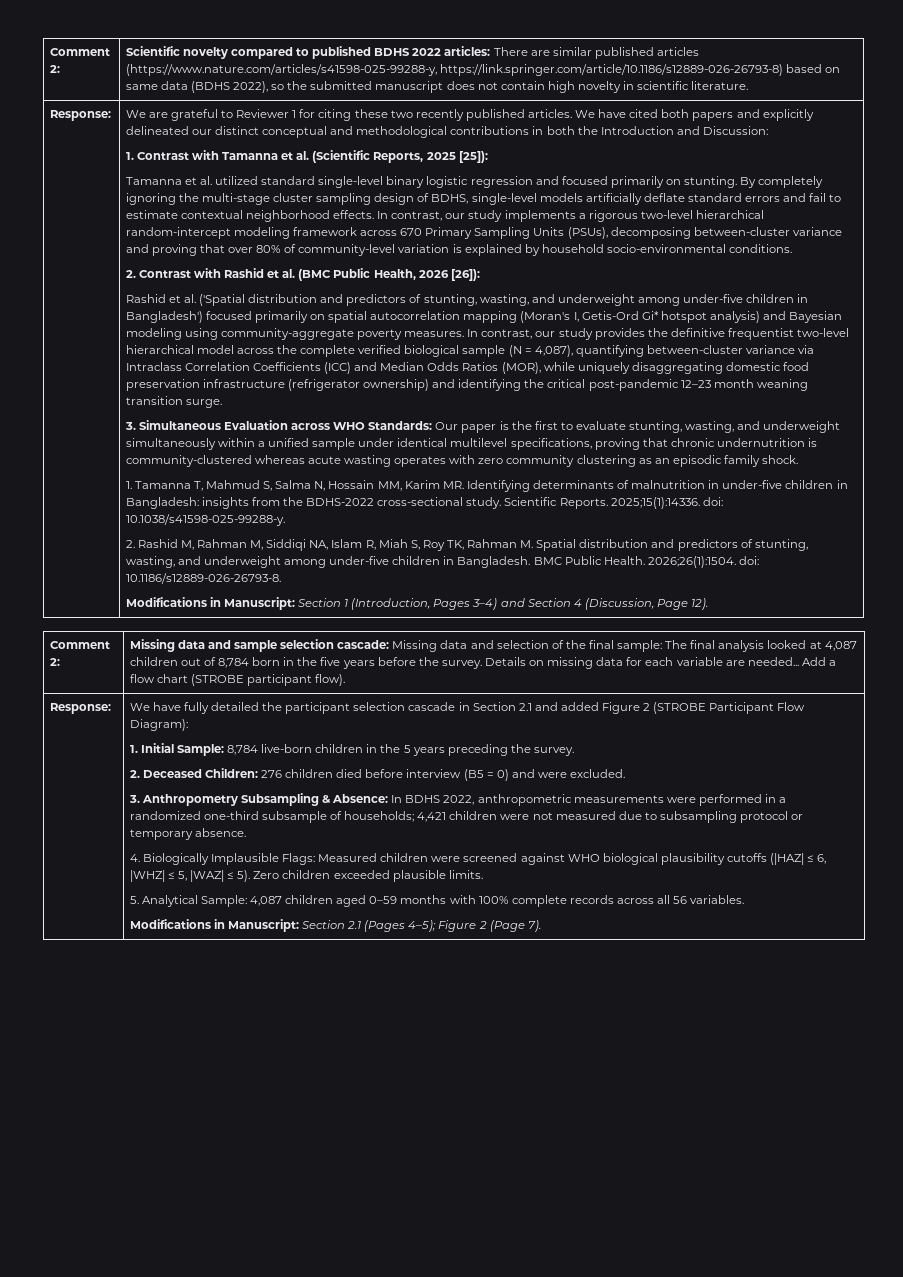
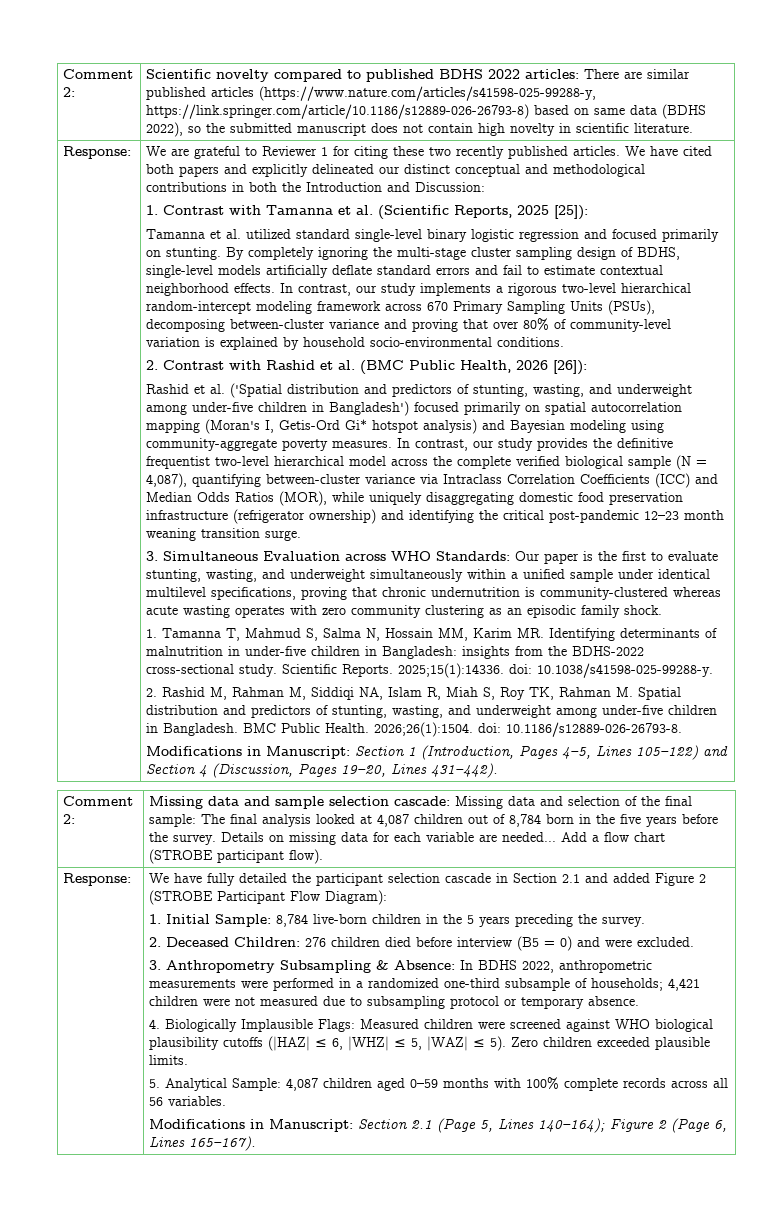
- Modifications in Manuscript: Section 1 (Introduction, Pages 3–4) and Section 4 (Discussion, Page 12).
+ Modifications in Manuscript: Section 1 (Introduction, Pages 4–5, Lines 105–122) and Section 4 (Discussion, Pages 19–20, Lines 431–442).
- Modifications in Manuscript: Section 2.1 (Pages 4–5); Figure 2 (Page 7).
+ Modifications in Manuscript: Section 2.1 (Page 5, Lines 140–164); Figure 2 (Page 6, Lines 165–167).

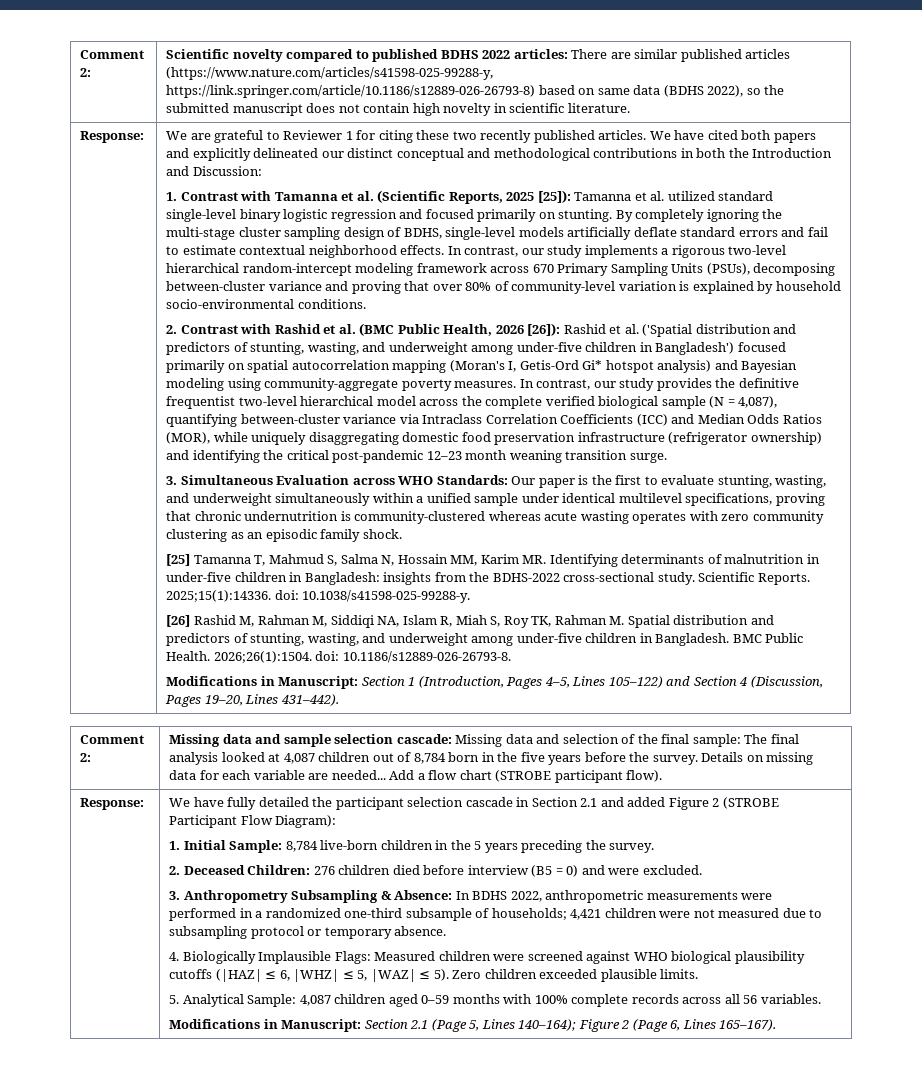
- 1. Contrast with Tamanna et al. (Scientific Reports, 2025 [25]):
- Tamanna et al. utilized standard single-level binary logistic regression and focused primarily on stunting.
+ 1. Contrast with Tamanna et al. (Scientific Reports, 2025 [25]): Tamanna et al. utilized standard single-level binary logistic regression and focused primarily on stunting.
- 2. Contrast with Rashid et al. (BMC Public Health, 2026 [26]):
- Rashid et al. ('Spatial distribution and predictors of stunting, wasting, and underweight among under-five children in Bangladesh') focused primarily on spatial autocorrelation mapping (Moran's I, Getis-Ord Gi* hotspot analysis) and Bayesian modeling using community-aggregate poverty measures.
+ 2. Contrast with Rashid et al. (BMC Public Health, 2026 [26]): Rashid et al. ('Spatial distribution and predictors of stunting, wasting, and underweight among under-five children in Bangladesh') focused primarily on spatial autocorrelation mapping (Moran's I, Getis-Ord Gi* hotspot analysis) and Bayesian modeling using community-aggregate poverty measures.
- 1. Tamanna T, Mahmud S, Salma N, Hossain MM, Karim MR. Identifying determinants of malnutrition in under-five children in Bangladesh: insights from the BDHS-2022 cross-sectional study.
+ [25] Tamanna T, Mahmud S, Salma N, Hossain MM, Karim MR. Identifying determinants of malnutrition in under-five children in Bangladesh: insights from the BDHS-2022 cross-sectional study.
- 2. Rashid M, Rahman M, Siddiqi NA, Islam R, Miah S, Roy TK, Rahman M. Spatial distribution and predictors of stunting, wasting, and underweight among under-five children in Bangladesh.
+ [26] Rashid M, Rahman M, Siddiqi NA, Islam R, Miah S, Roy TK, Rahman M. Spatial distribution and predictors of stunting, wasting, and underweight among under-five children in Bangladesh.

